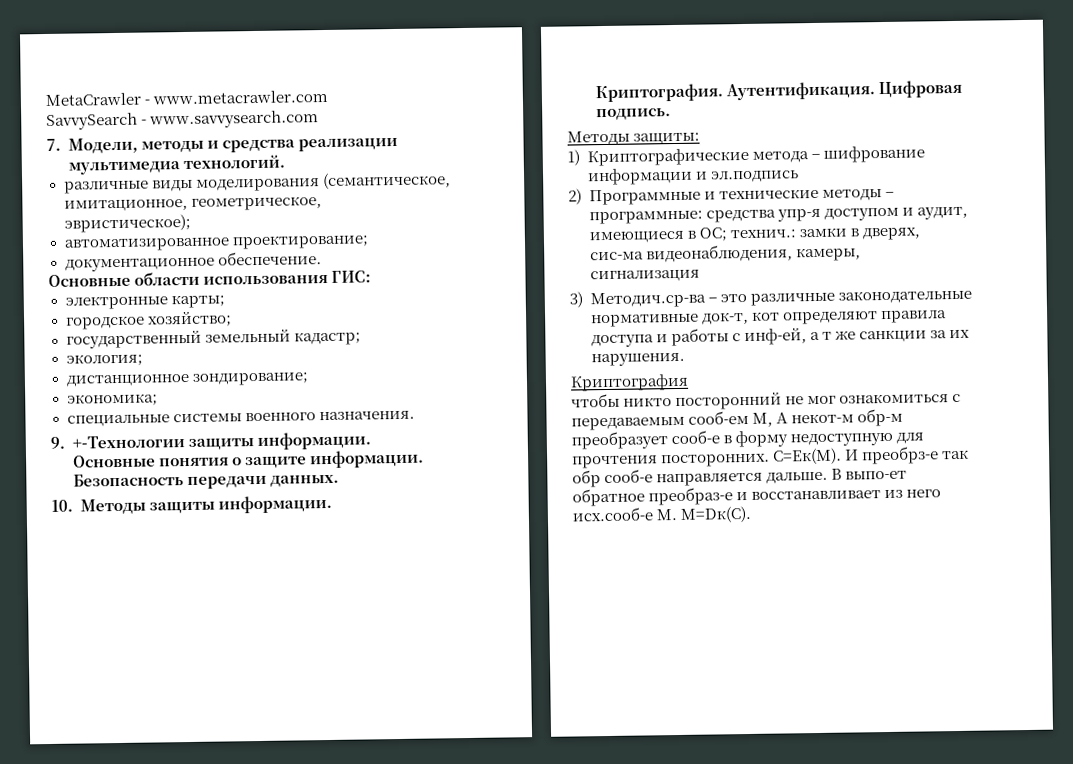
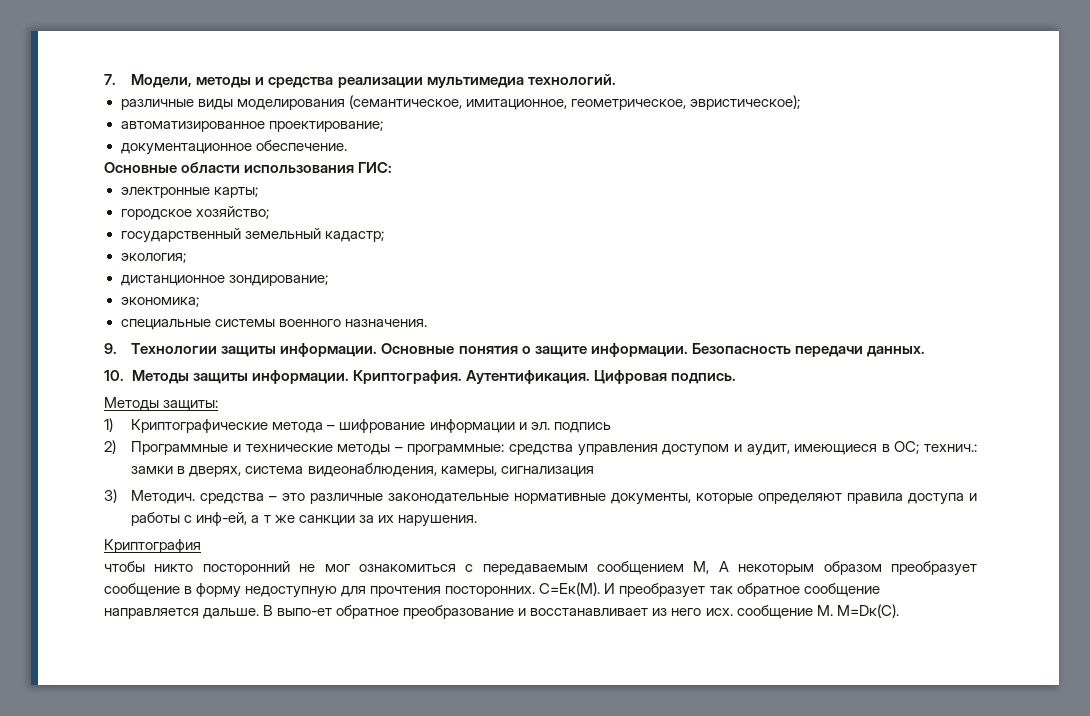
- MetaCrawler - www.metacrawler.com
- SavvySearch - www.savvysearch.com
- 9. +-Технологии защиты информации.
+ 9. Технологии защиты информации.
- 1) Криптографические метода – шифрование информации и эл.подпись
+ 1) Криптографические метода – шифрование информации и эл. подпись
- 2) Программные и технические методы – программные: средства упр-я доступом и аудит, имеющиеся в ОС; технич.: замки в дверях, сис-ма видеонаблюдения, камеры, сигнализация
+ 2) Программные и технические методы – программные: средства управления доступом и аудит, имеющиеся в ОС; технич.: замки в дверях, система видеонаблюдения, камеры, сигнализация
- 3) Методич.ср-ва – это различные законодательные нормативные док-т, кот определяют правила доступа и работы с инф-ей, а т же санкции за их нарушения.
+ 3) Методич. средства – это различные законодательные нормативные документы, которые определяют правила доступа и работы с инф-ей, а т же санкции за их нарушения.
- чтобы никто посторонний не мог ознакомиться с передаваемым сооб-ем М, А некот-м обр-м преобразует сооб-е в форму недоступную для прочтения посторонних.
+ чтобы никто посторонний не мог ознакомиться с передаваемым сообщением М, А некоторым образом преобразует сообщение в форму недоступную для прочтения посторонних.
- И преобрз-е так обр сооб-е направляется дальше.
+ И преобразует так обратное сообщение направляется дальше.
- В выпо-ет обратное преобраз-е и восстанавливает из него исх.сооб-е М. М=Dк(С).
+ В выпо-ет обратное преобразование и восстанавливает из него исх. сообщение М. М=Dк(С).

